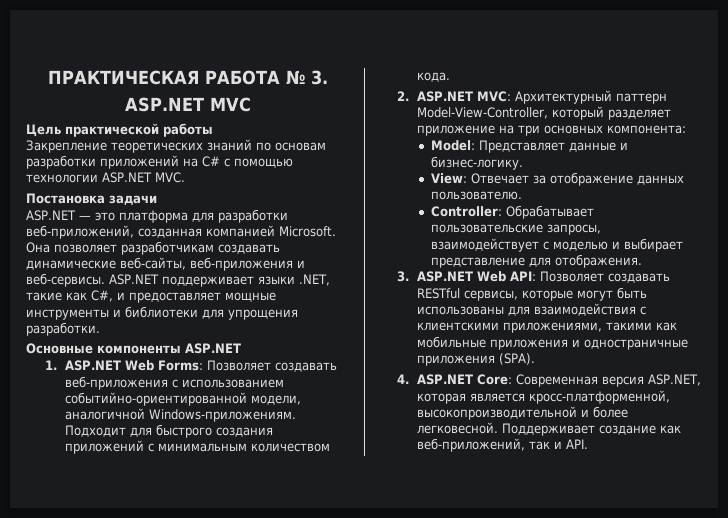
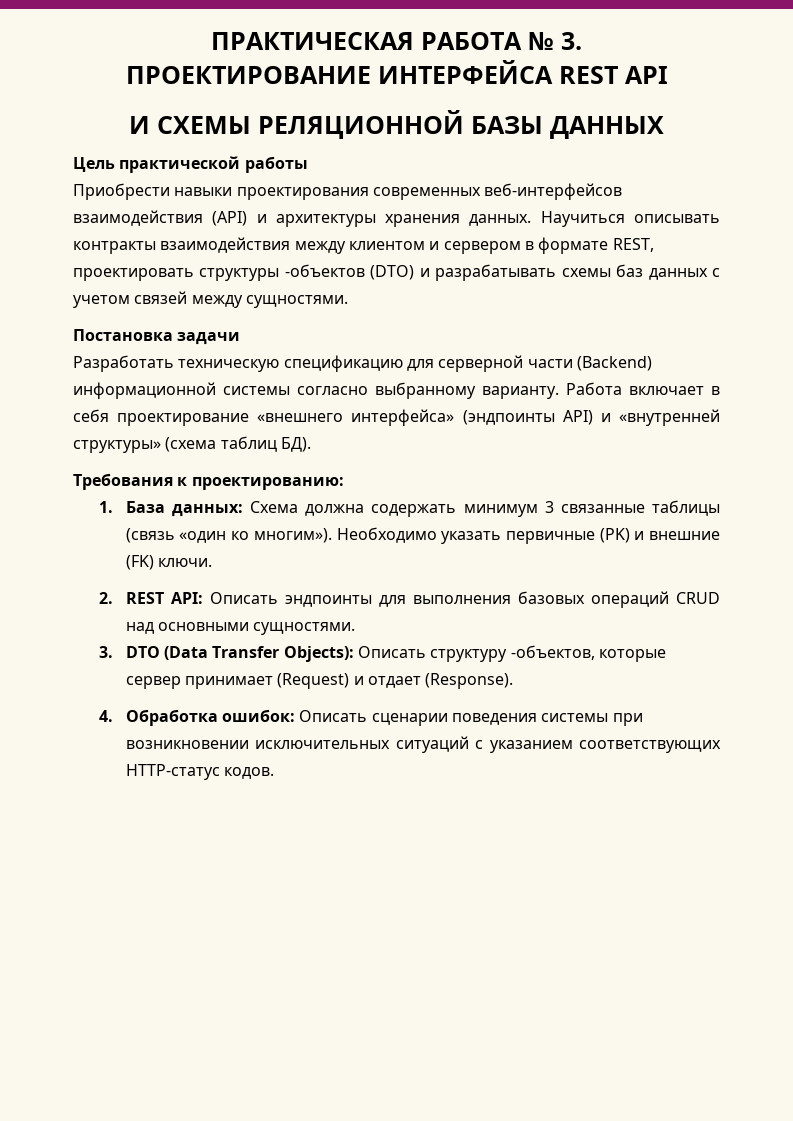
- ASP.NET MVC
+ ПРОЕКТИРОВАНИЕ ИНТЕРФЕЙСА REST API
+ И СХЕМЫ РЕЛЯЦИОННОЙ БАЗЫ ДАННЫХ
  Цель практической работы
- Закрепление теоретических знаний по основам разработки приложений на C# с помощью технологии ASP.NET MVC.
+ Приобрести навыки проектирования современных веб-интерфейсов взаимодействия (API) и архитектуры хранения данных. Научиться описывать контракты взаимодействия между клиентом и сервером в формате REST, проектировать структуры -объектов (DTO) и разрабатывать схемы баз данных с учетом связей между сущностями.
  Постановка задачи
- ASP.NET — это платформа для разработки веб-приложений, созданная компанией Microsoft. Она позволяет разработчикам создавать динамические веб-сайты, веб-приложения и веб-сервисы. ASP.NET поддерживает языки .NET, такие как C#, и предоставляет мощные инструменты и библиотеки для упрощения разработки.
- Основные компоненты ASP.NET
- 1. ASP.NET Web Forms: Позволяет создавать веб-приложения с использованием событийно-ориентированной модели, аналогичной Windows-приложениям. Подходит для быстрого создания приложений с минимальным количеством кода.
- 2. ASP.NET MVC: Архитектурный паттерн Model-View-Controller, который разделяет приложение на три основных компонента:
- Model: Представляет данные и бизнес-логику.
- View: Отвечает за отображение данных пользователю.
- Controller: Обрабатывает пользовательские запросы, взаимодействует с моделью и выбирает представление для отображения.
- 3. ASP.NET Web API: Позволяет создавать RESTful сервисы, которые могут быть использованы для взаимодействия с клиентскими приложениями, такими как мобильные приложения и одностраничные приложения (SPA).
- 4. ASP.NET Core: Современная версия ASP.NET, которая является кросс-платформенной, высокопроизводительной и более легковесной. Поддерживает создание как веб-приложений, так и API.
+ Разработать техническую спецификацию для серверной части (Backend) информационной системы согласно выбранному варианту. Работа включает в себя проектирование «внешнего интерфейса» (эндпоинты API) и «внутренней структуры» (схема таблиц БД).
+ Требования к проектированию:
+ 1. База данных: Схема должна содержать минимум 3 связанные таблицы (связь «один ко многим»). Необходимо указать первичные (PK) и внешние (FK) ключи.
+ 2. REST API: Описать эндпоинты для выполнения базовых операций CRUD над основными сущностями.
+ 3. DTO (Data Transfer Objects): Описать структуру -объектов, которые сервер принимает (Request) и отдает (Response).
+ 4. Обработка ошибок: Описать сценарии поведения системы при возникновении исключительных ситуаций с указанием соответствующих HTTP-статус кодов.

